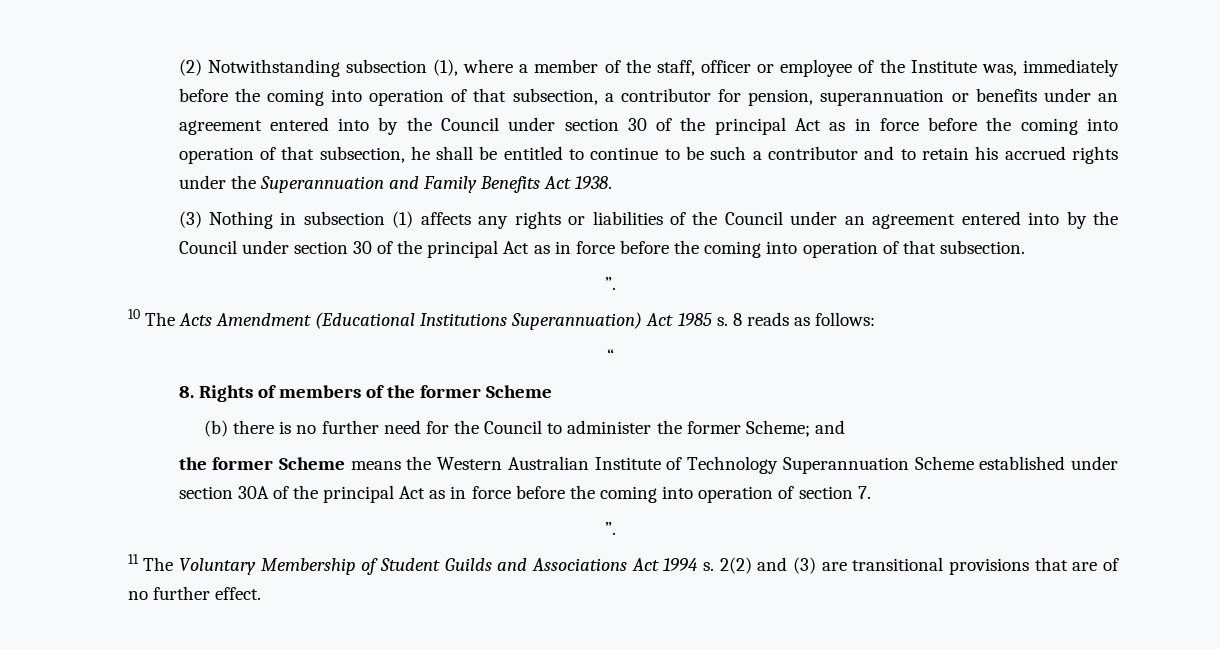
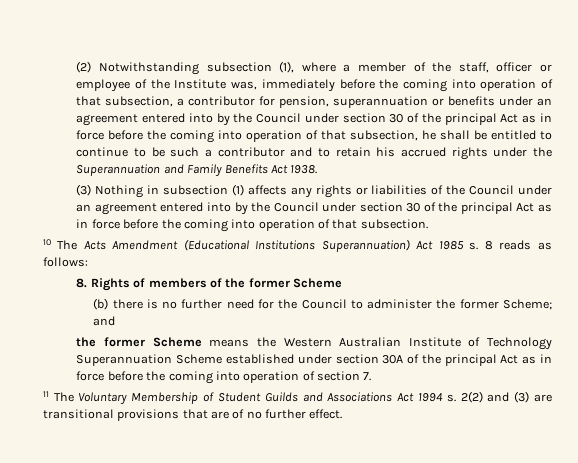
  (3) Nothing in subsection (1) affects any rights or liabilities of the Council under an agreement entered into by the Council under section 30 of the principal Act as in force before the coming into operation of that subsection.
- ”.
- “
  the former Scheme means the Western Australian Institute of Technology Superannuation Scheme established under section 30A of the principal Act as in force before the coming into operation of section 7.
- ”.

